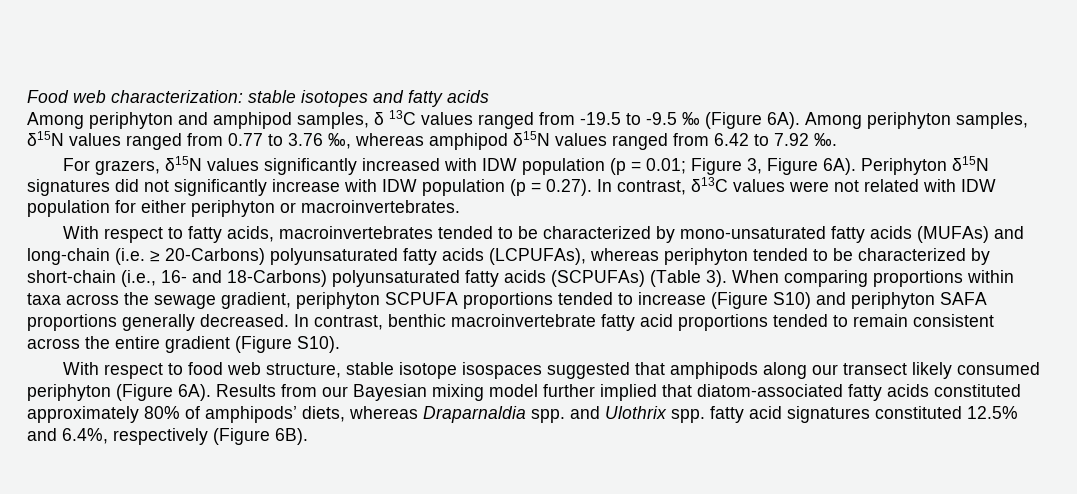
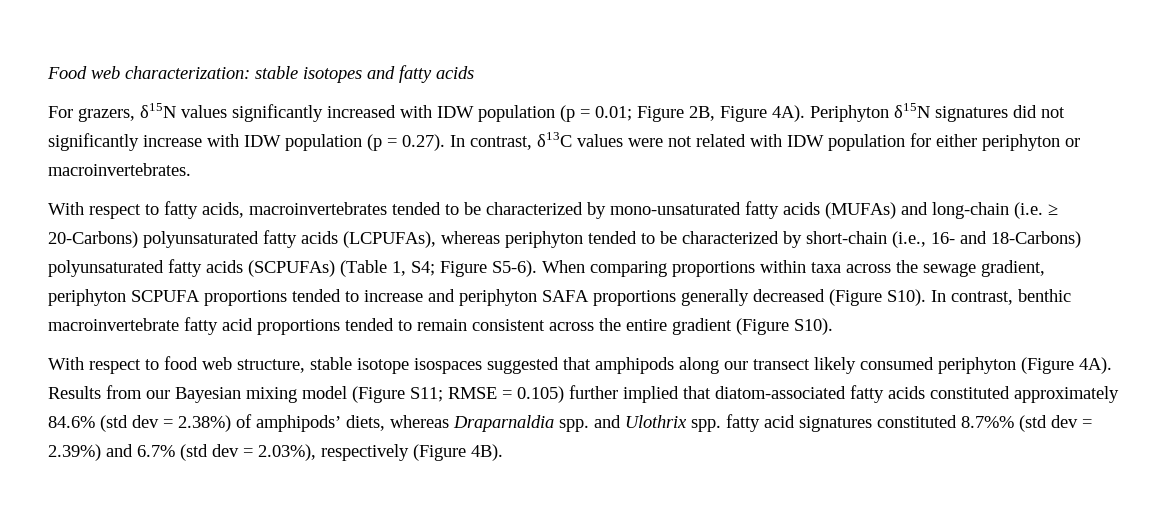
- Among periphyton and amphipod samples, δ 13C values ranged from -19.5 to -9.5 ‰ (Figure 6A). Among periphyton samples, δ15N values ranged from 0.77 to 3.76 ‰, whereas amphipod δ15N values ranged from 6.42 to 7.92 ‰.
- For grazers, δ15N values significantly increased with IDW population (p = 0.01; Figure 3, Figure 6A).
+ For grazers, δ15N values significantly increased with IDW population (p = 0.01; Figure 2B, Figure 4A).
- With respect to fatty acids, macroinvertebrates tended to be characterized by mono-unsaturated fatty acids (MUFAs) and long-chain (i.e. ≥ 20-Carbons) polyunsaturated fatty acids (LCPUFAs), whereas periphyton tended to be characterized by short-chain (i.e., 16- and 18-Carbons) polyunsaturated fatty acids (SCPUFAs) (Table 3).
+ With respect to fatty acids, macroinvertebrates tended to be characterized by mono-unsaturated fatty acids (MUFAs) and long-chain (i.e. ≥ 20-Carbons) polyunsaturated fatty acids (LCPUFAs), whereas periphyton tended to be characterized by short-chain (i.e., 16- and 18-Carbons) polyunsaturated fatty acids (SCPUFAs) (Table 1, S4; Figure S5-6).
- When comparing proportions within taxa across the sewage gradient, periphyton SCPUFA proportions tended to increase (Figure S10) and periphyton SAFA proportions generally decreased.
+ When comparing proportions within taxa across the sewage gradient, periphyton SCPUFA proportions tended to increase and periphyton SAFA proportions generally decreased (Figure S10).
- With respect to food web structure, stable isotope isospaces suggested that amphipods along our transect likely consumed periphyton (Figure 6A).
+ With respect to food web structure, stable isotope isospaces suggested that amphipods along our transect likely consumed periphyton (Figure 4A).
- Results from our Bayesian mixing model further implied that diatom-associated fatty acids constituted approximately 80% of amphipods’ diets, whereas Draparnaldia spp. and Ulothrix spp. fatty acid signatures constituted 12.5% and 6.4%, respectively (Figure 6B).
+ Results from our Bayesian mixing model (Figure S11; RMSE = 0.105) further implied that diatom-associated fatty acids constituted approximately 84.6% (std dev = 2.38%) of amphipods’ diets, whereas Draparnaldia spp. and Ulothrix spp. fatty acid signatures constituted 8.7%% (std dev = 2.39%) and 6.7% (std dev = 2.03%), respectively (Figure 4B).

